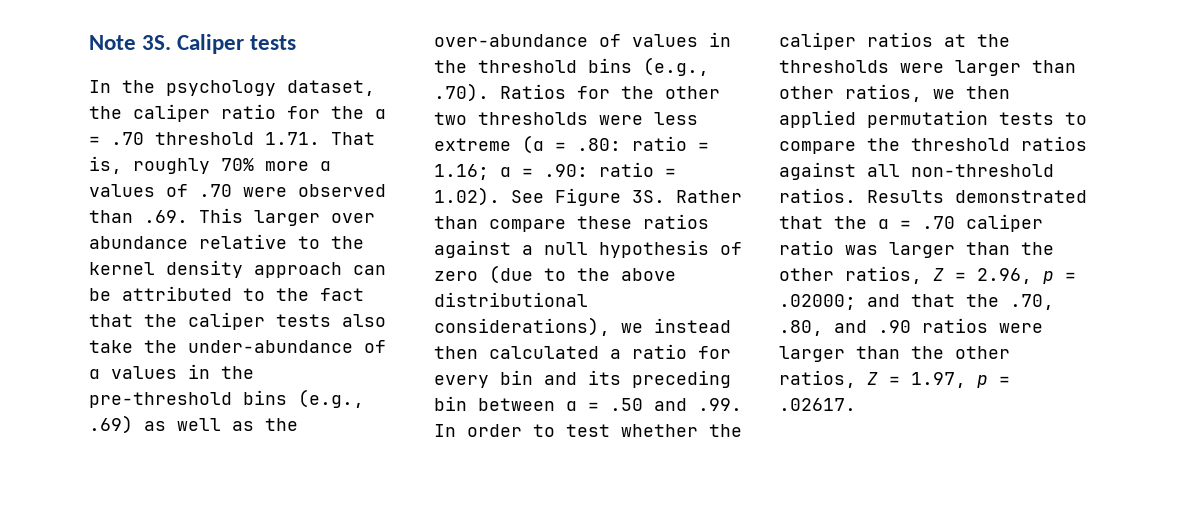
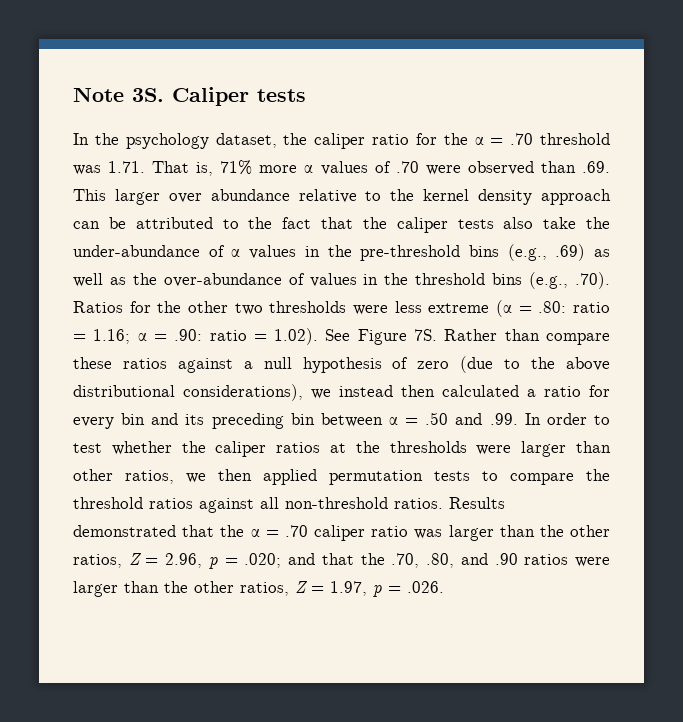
- In the psychology dataset, the caliper ratio for the α = .70 threshold 1.71. That is, roughly 70% more α values of .70 were observed than .69. This larger over abundance relative to the kernel density approach can be attributed to the fact that the caliper tests also take the under-abundance of α values in the pre-threshold bins (e.g., .69) as well as the over-abundance of values in the threshold bins (e.g., .70). Ratios for the other two thresholds were less extreme (α = .80:
+ In the psychology dataset, the caliper ratio for the α = .70 threshold was 1.71. That is, 71% more α values of .70 were observed than .69. This larger over abundance relative to the kernel density approach can be attributed to the fact that the caliper tests also take the under-abundance of α values in the pre-threshold bins (e.g., .69) as well as the over-abundance of values in the threshold bins (e.g., .70). Ratios for the other two thresholds were less extreme (α = .80:
- ratio = 1.02). See Figure 3S.
+ ratio = 1.02). See Figure 7S.
- Results demonstrated that the α = .70 caliper ratio was larger than the other ratios, Z = 2.96, p = .02000; and that the .70, .80, and .90 ratios were larger than the other ratios, Z = 1.97, p = .02617.
+ Results demonstrated that the α = .70 caliper ratio was larger than the other ratios, Z = 2.96, p = .020; and that the .70, .80, and .90 ratios were larger than the other ratios, Z = 1.97, p = .026.

